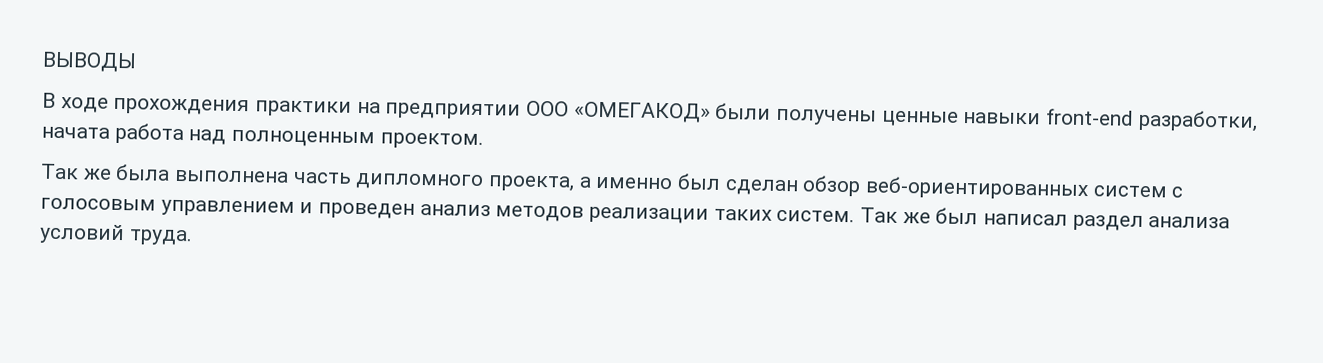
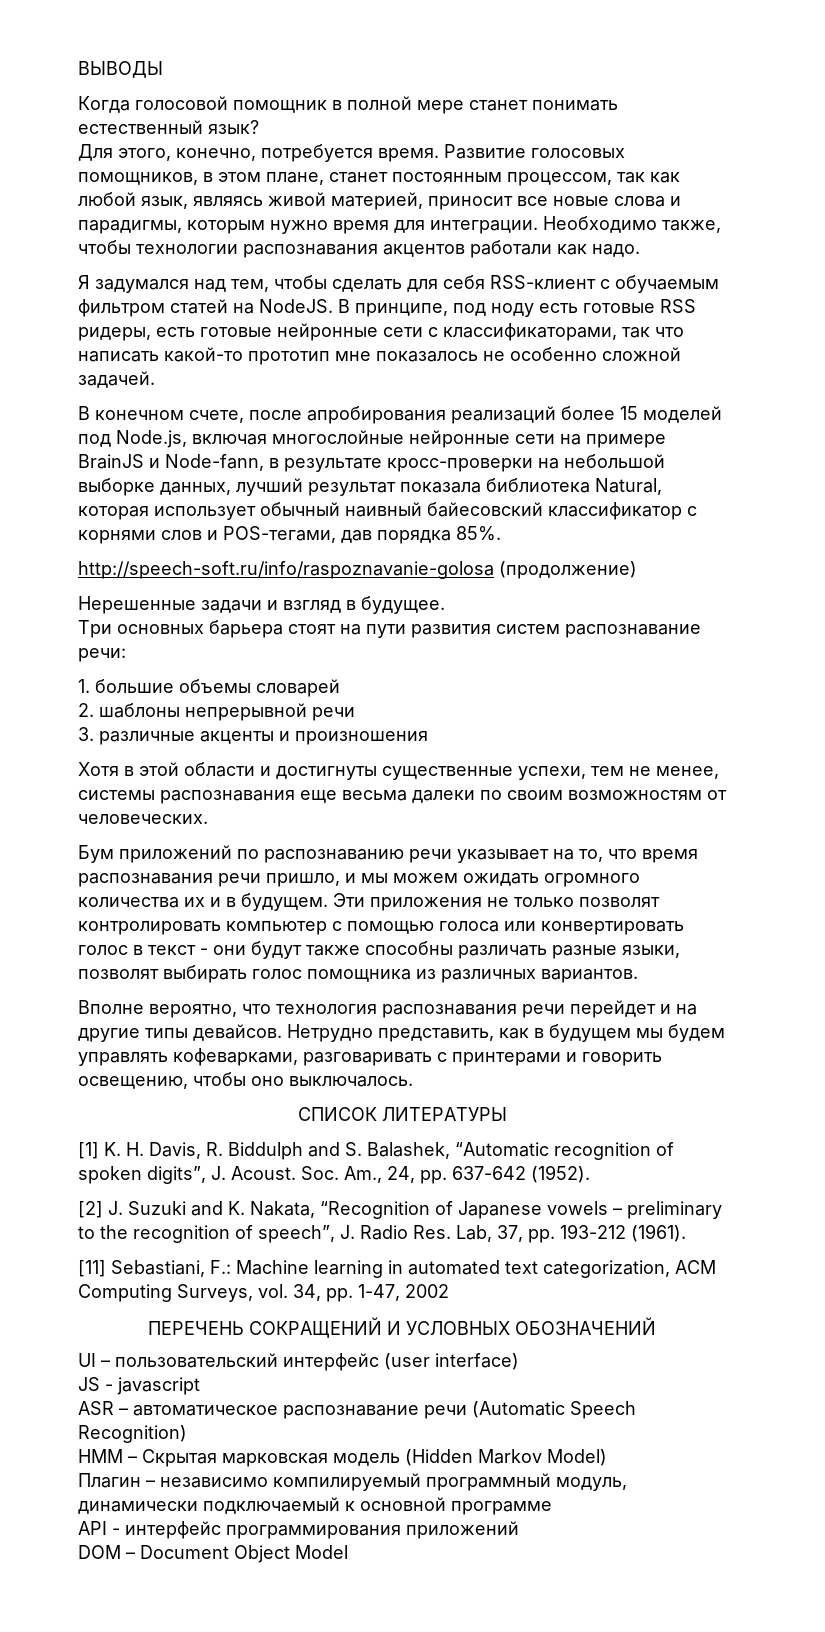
- В ходе прохождения практики на предприятии ООО «ОМЕГАКОД» были получены ценные навыки front-end разработки, начата работа над полноценным проектом.
- Так же была выполнена часть дипломного проекта, а именно был сделан обзор веб-ориентированных систем с голосовым управлением и проведен анализ методов реализации таких систем. Так же был написал раздел анализа условий труда.
+ Когда голосовой помощник в полной мере станет понимать естественный язык?
+ Для этого, конечно, потребуется время. Развитие голосовых помощников, в этом плане, станет постоянным процессом, так как любой язык, являясь живой материей, приносит все новые слова и парадигмы, которым нужно время для интеграции. Необходимо также, чтобы технологии распознавания акцентов работали как надо.
+ Я задумался над тем, чтобы сделать для себя RSS-клиент с обучаемым фильтром статей на NodeJS. В принципе, под ноду есть готовые RSS ридеры, есть готовые нейронные сети с классификаторами, так что написать какой-то прототип мне показалось не особенно сложной задачей.
+ В конечном счете, после апробирования реализаций более 15 моделей под Node.js, включая многослойные нейронные сети на примере BrainJS и Node-fann, в результате кросс-проверки на небольшой выборке данных, лучший результат показала библиотека Natural, которая использует обычный наивный байесовский классификатор с корнями слов и POS-тегами, дав порядка 85%.
+ http://speech-soft.ru/info/raspoznavanie-golosa (продолжение)
+ Нерешенные задачи и взгляд в будущее.
+ Три основных барьера стоят на пути развития систем распознавание речи:
+ 1. большие объемы словарей
+ 2. шаблоны непрерывной речи
+ 3. различные акценты и произношения
+ Хотя в этой области и достигнуты существенные успехи, тем не менее, системы распознавания еще весьма далеки по своим возможностям от человеческих.
+ Бум приложений по распознаванию речи указывает на то, что время распознавания речи пришло, и мы можем ожидать огромного количества их и в будущем. Эти приложения не только позволят контролировать компьютер с помощью голоса или конвертировать голос в текст - они будут также способны различать разные языки, позволят выбирать голос помощника из различных вариантов.
+ Вполне вероятно, что технология распознавания речи перейдет и на другие типы девайсов. Нетрудно представить, как в будущем мы будем управлять кофеварками, разговаривать с принтерами и говорить освещению, чтобы оно выключалось.
+ СПИСОК ЛИТЕРАТУРЫ
+ [1] K. H. Davis, R. Biddulph and S. Balashek, “Automatic recognition of spoken digits”, J. Acoust. Soc. Am., 24, pp. 637-642 (1952).
+ [2] J. Suzuki and K. Nakata, “Recognition of Japanese vowels – preliminary to the recognition of speech”, J. Radio Res. Lab, 37, pp. 193-212 (1961).
+ [11] Sebastiani, F.: Machine learning in automated text categorization, ACM Computing Surveys, vol. 34, pp. 1-47, 2002
+ ПЕРЕЧЕНЬ СОКРАЩЕНИЙ И УСЛОВНЫХ ОБОЗНАЧЕНИЙ
+ UI – пользовательский интерфейс (user interface)
+ JS - javascript
+ ASR – автоматическое распознавание речи (Automatic Speech Recognition)
+ HMM – Скрытая марковская модель (Hidden Markov Model)
+ Плагин – независимо компилируемый программный модуль, динамически подключаемый к основной программе
+ API - интерфейс программирования приложений
+ DOM – Document Object Model

